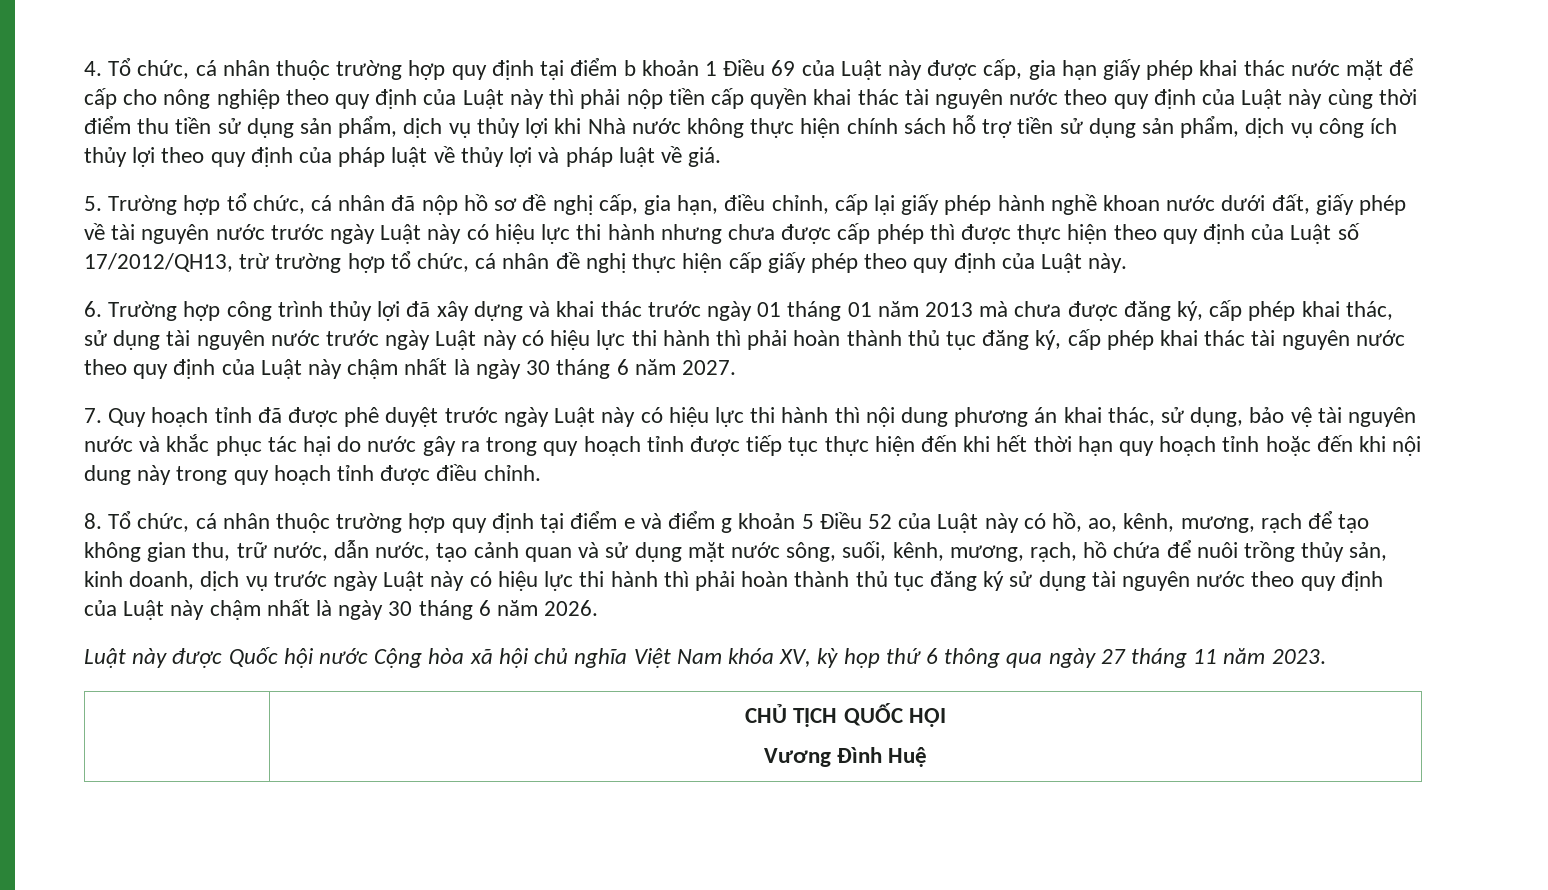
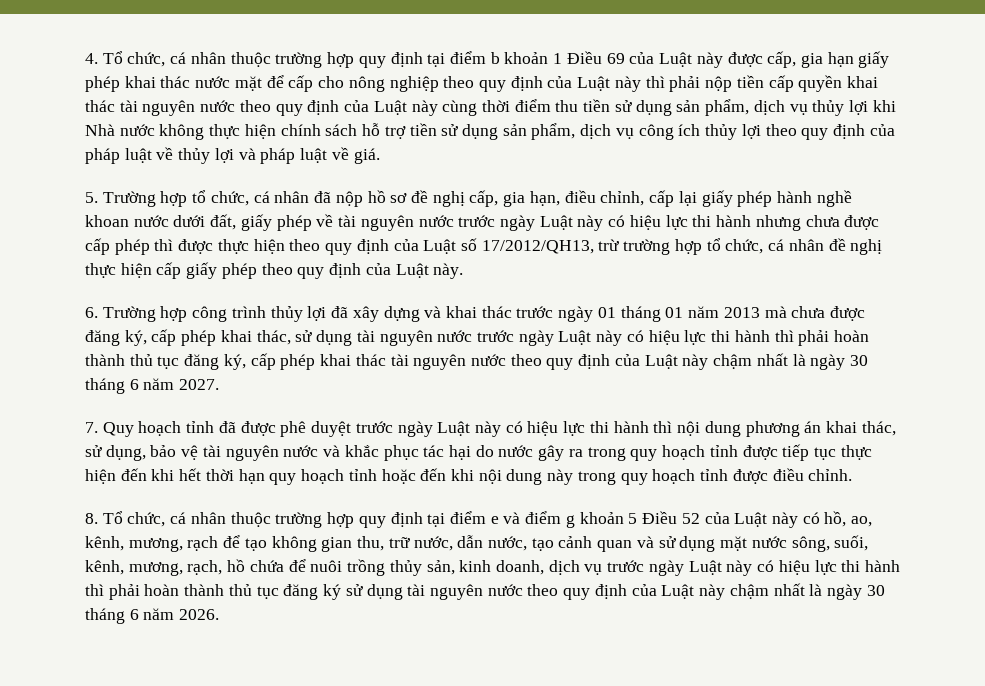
- Luật này được Quốc hội nước Cộng hòa xã hội chủ nghĩa Việt Nam khóa XV, kỳ họp thứ 6 thông qua ngày 27 tháng 11 năm 2023.
- | CHỦ TỊCH QUỐC HỘI
- Vương Đình Huệ

